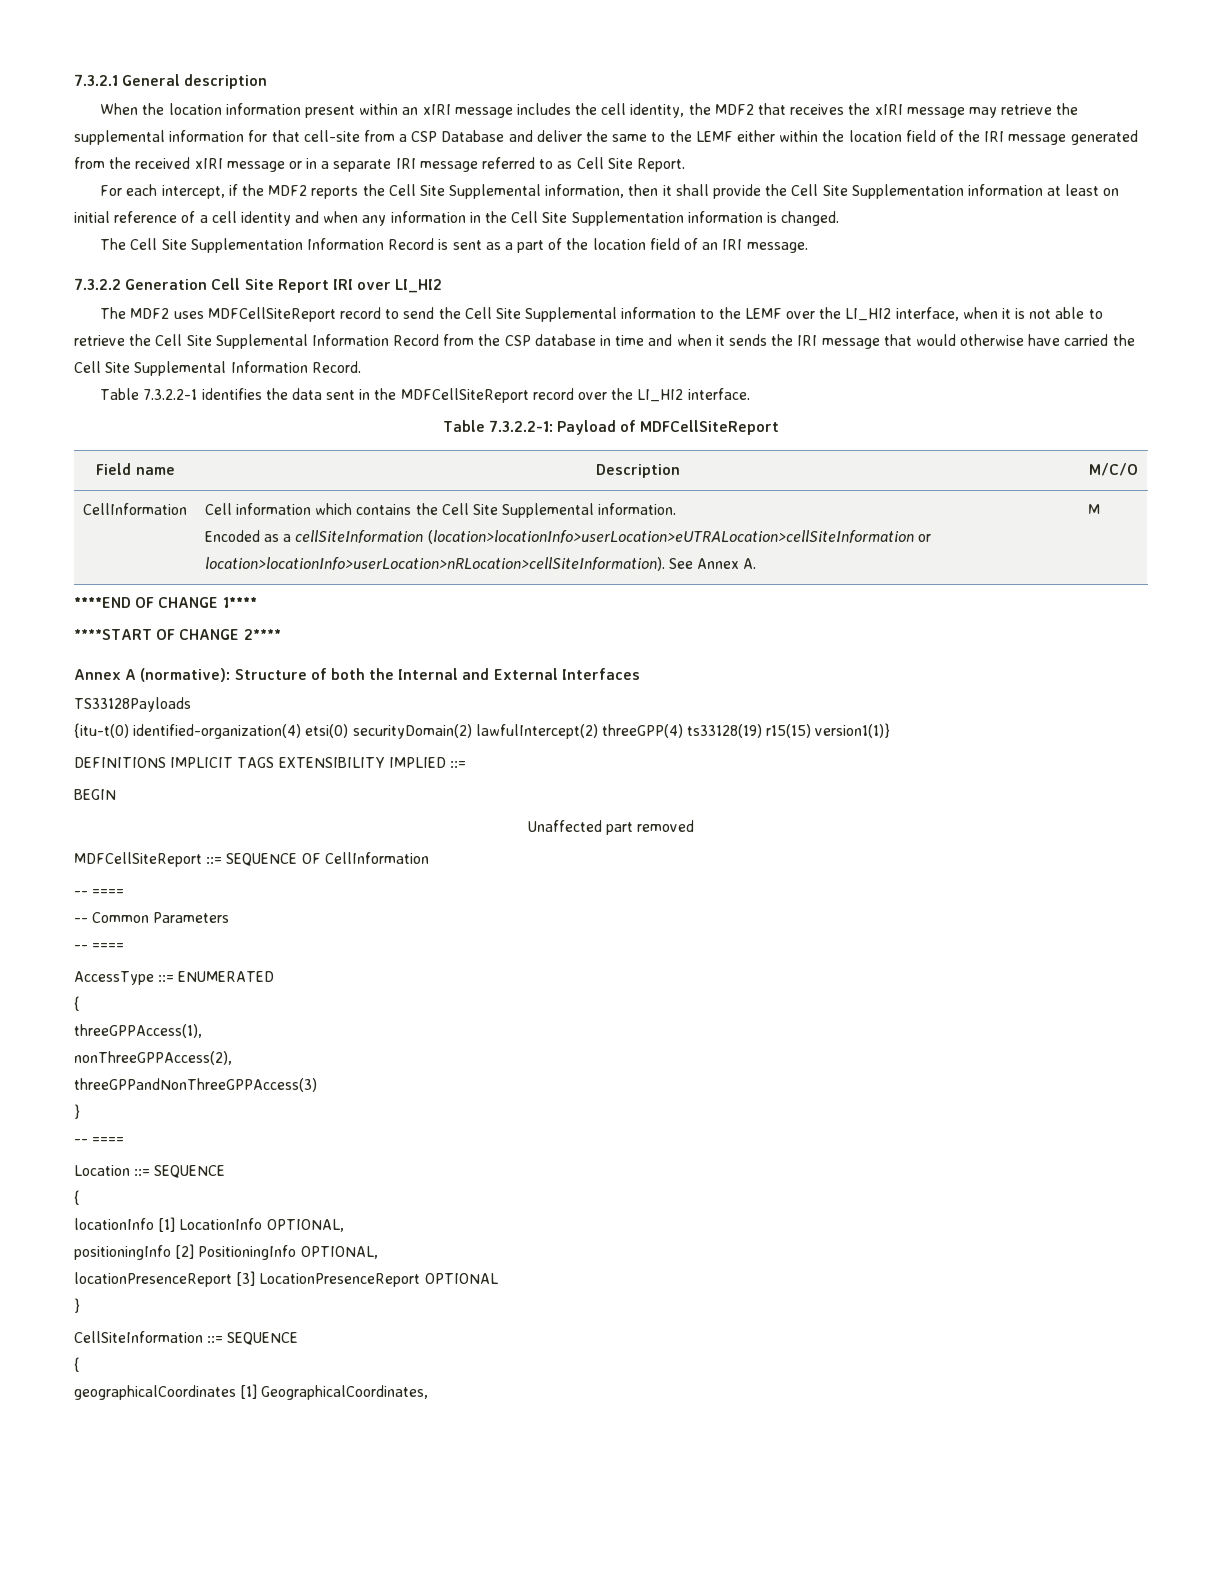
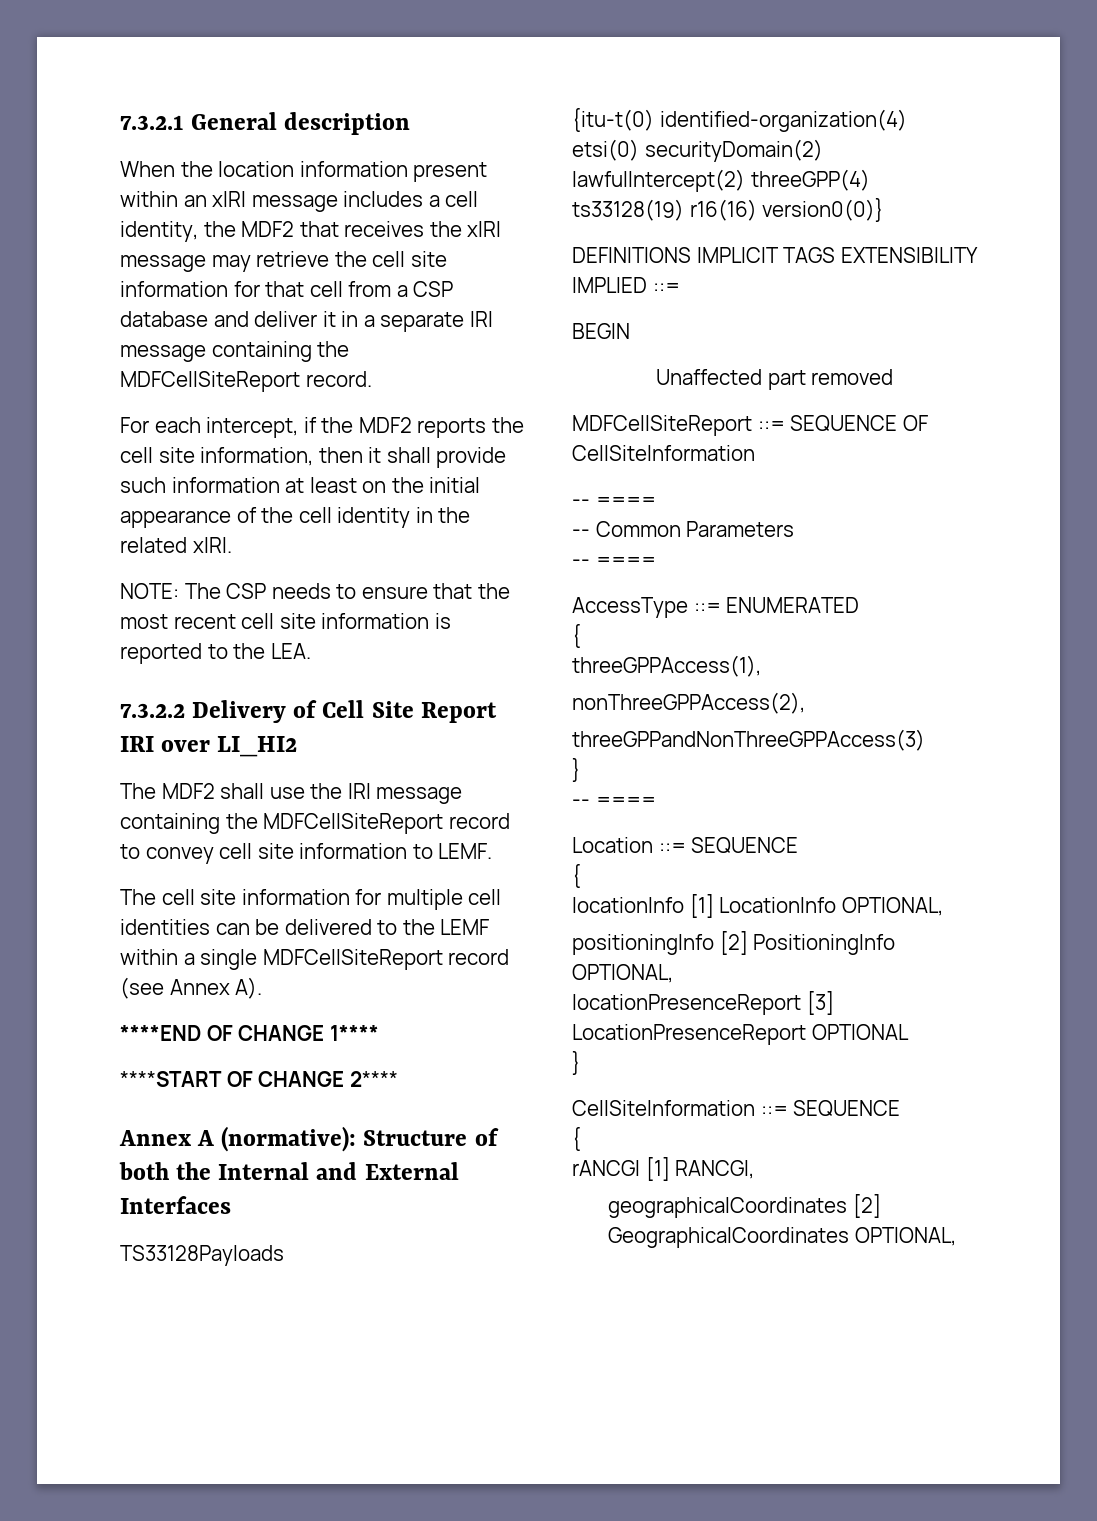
- When the location information present within an xIRI message includes the cell identity, the MDF2 that receives the xIRI message may retrieve the supplemental information for that cell-site from a CSP Database and deliver the same to the LEMF either within the location field of the IRI message generated from the received xIRI message or in a separate IRI message referred to as Cell Site Report.
+ When the location information present within an xIRI message includes a cell identity, the MDF2 that receives the xIRI message may retrieve the cell site information for that cell from a CSP database and deliver it in a separate IRI message containing the MDFCellSiteReport record.
- For each intercept, if the MDF2 reports the Cell Site Supplemental information, then it shall provide the Cell Site Supplementation information at least on initial reference of a cell identity and when any information in the Cell Site Supplementation information is changed.
- The Cell Site Supplementation Information Record is sent as a part of the location field of an IRI message.
+ For each intercept, if the MDF2 reports the cell site information, then it shall provide such information at least on the initial appearance of the cell identity in the related xIRI.
+ NOTE: The CSP needs to ensure that the most recent cell site information is reported to the LEA.
- 7.3.2.2 Generation Cell Site Report IRI over LI_HI2
+ 7.3.2.2 Delivery of Cell Site Report IRI over LI_HI2
- The MDF2 uses MDFCellSiteReport record to send the Cell Site Supplemental information to the LEMF over the LI_HI2 interface, when it is not able to retrieve the Cell Site Supplemental Information Record from the CSP database in time and when it sends the IRI message that would otherwise have carried the Cell Site Supplemental Information Record.
- Table 7.3.2.2-1 identifies the data sent in the MDFCellSiteReport record over the LI_HI2 interface.
- Table 7.3.2.2-1: Payload of MDFCellSiteReport
- Field name | Description | M/C/O
- CellInformation | Cell information which contains the Cell Site Supplemental information.
- Encoded as a cellSiteInformation (location>locationInfo>userLocation>eUTRALocation>cellSiteInformation or location>locationInfo>userLocation>nRLocation>cellSiteInformation). See Annex A. | M
+ The MDF2 shall use the IRI message containing the MDFCellSiteReport record to convey cell site information to LEMF.
+ The cell site information for multiple cell identities can be delivered to the LEMF within a single MDFCellSiteReport record (see Annex A).
- {itu-t(0) identified-organization(4) etsi(0) securityDomain(2) lawfulIntercept(2) threeGPP(4) ts33128(19) r15(15) version1(1)}
+ {itu-t(0) identified-organization(4) etsi(0) securityDomain(2) lawfulIntercept(2) threeGPP(4) ts33128(19) r16(16) version0(0)}
- MDFCellSiteReport ::= SEQUENCE OF CellInformation
+ MDFCellSiteReport ::= SEQUENCE OF CellSiteInformation
- geographicalCoordinates [1] GeographicalCoordinates,
+ rANCGI [1] RANCGI,
+ geographicalCoordinates [2] GeographicalCoordinates OPTIONAL,

